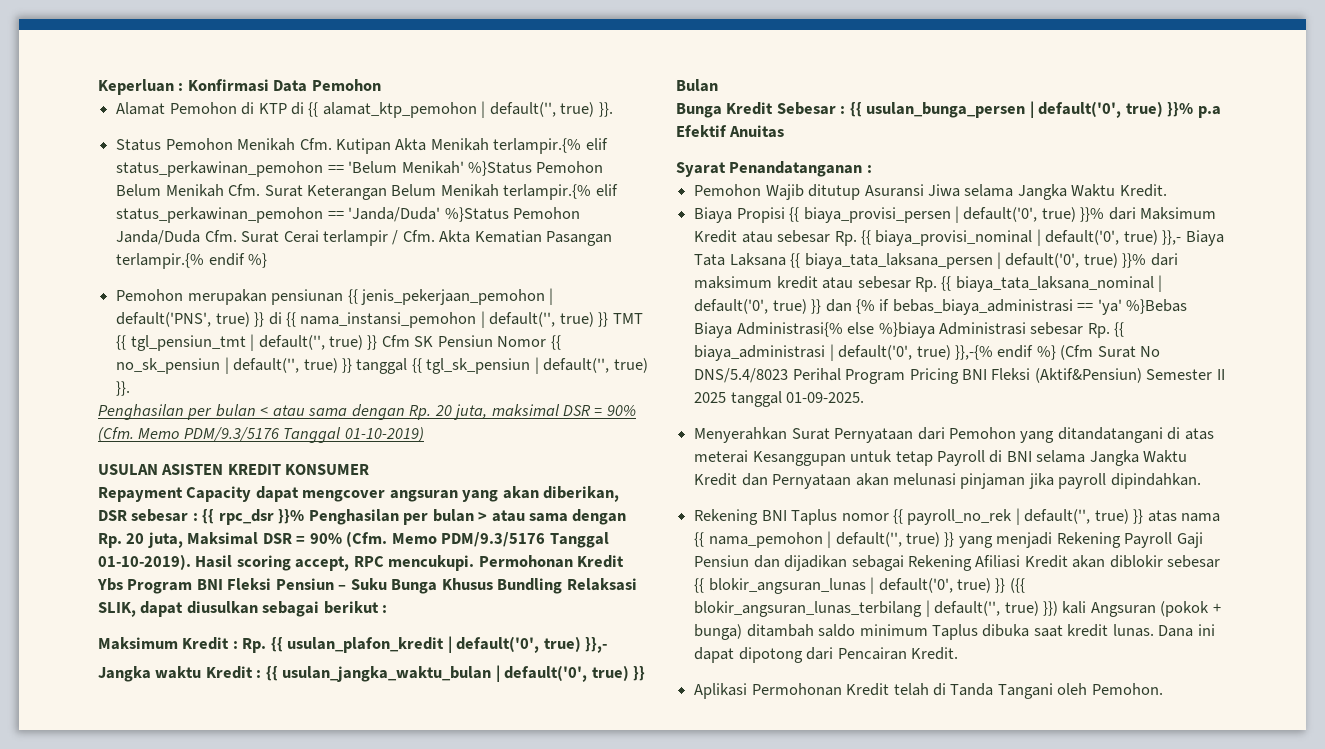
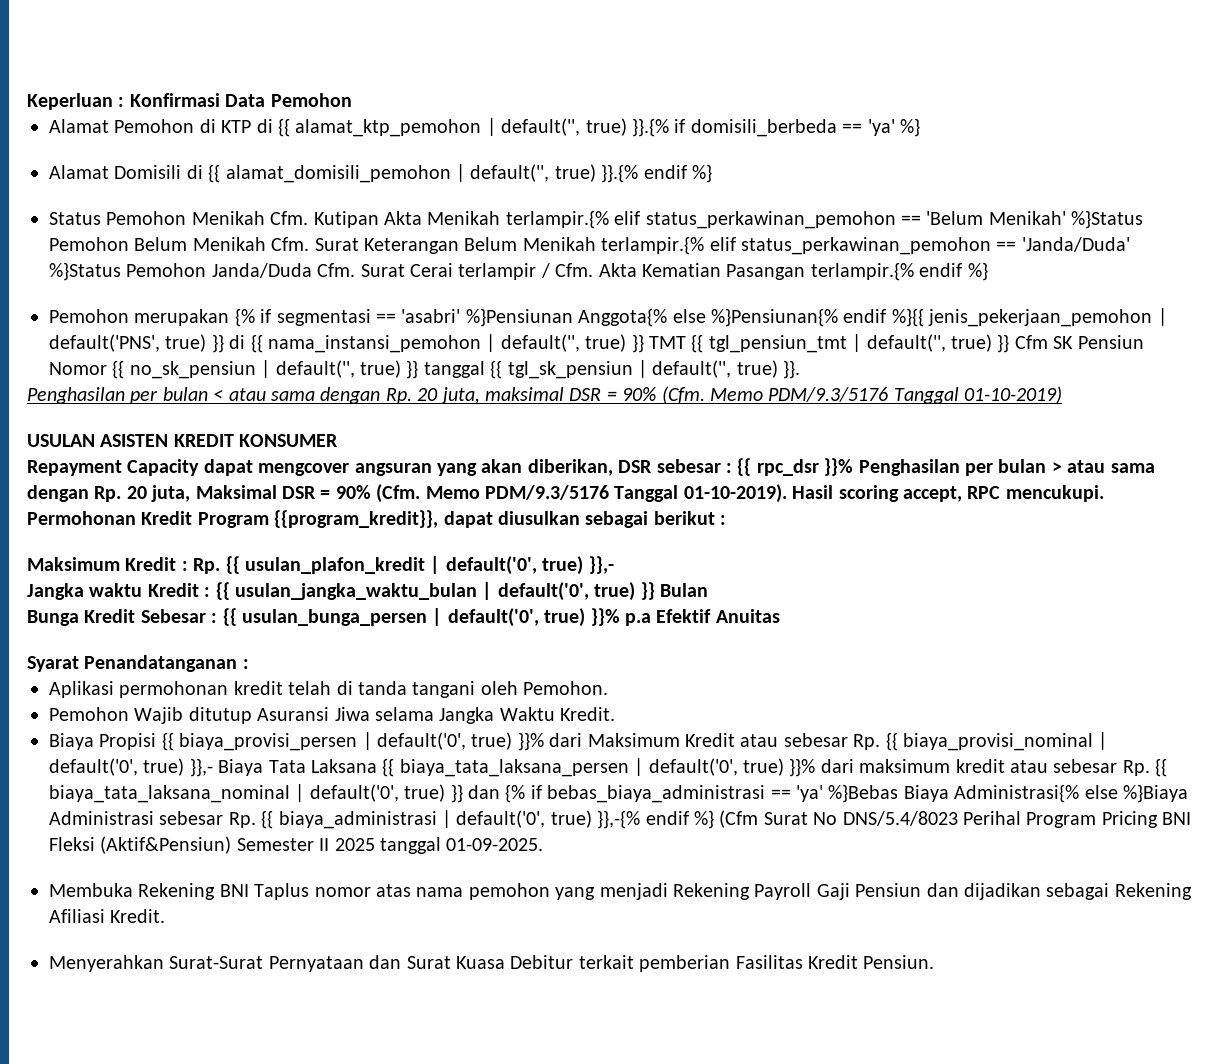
- Alamat Pemohon di KTP di {{ alamat_ktp_pemohon | default('', true) }}.
+ Alamat Pemohon di KTP di {{ alamat_ktp_pemohon | default('', true) }}.{% if domisili_berbeda == 'ya' %}
+ Alamat Domisili di {{ alamat_domisili_pemohon | default('', true) }}.{% endif %}
- Pemohon merupakan pensiunan {{ jenis_pekerjaan_pemohon | default('PNS', true) }} di {{ nama_instansi_pemohon | default('', true) }} TMT {{ tgl_pensiun_tmt | default('', true) }} Cfm SK Pensiun Nomor {{ no_sk_pensiun | default('', true) }} tanggal {{ tgl_sk_pensiun | default('', true) }}.
+ Pemohon merupakan {% if segmentasi == 'asabri' %}Pensiunan Anggota{% else %}Pensiunan{% endif %}{{ jenis_pekerjaan_pemohon | default('PNS', true) }} di {{ nama_instansi_pemohon | default('', true) }} TMT {{ tgl_pensiun_tmt | default('', true) }} Cfm SK Pensiun Nomor {{ no_sk_pensiun | default('', true) }} tanggal {{ tgl_sk_pensiun | default('', true) }}.
- Permohonan Kredit Ybs Program BNI Fleksi Pensiun – Suku Bunga Khusus Bundling Relaksasi SLIK, dapat diusulkan sebagai berikut :
+ Permohonan Kredit Program {{program_kredit}}, dapat diusulkan sebagai berikut :
+ Aplikasi permohonan kredit telah di tanda tangani oleh Pemohon.
- Biaya Propisi {{ biaya_provisi_persen | default('0', true) }}% dari Maksimum Kredit atau sebesar Rp. {{ biaya_provisi_nominal | default('0', true) }},- Biaya Tata Laksana {{ biaya_tata_laksana_persen | default('0', true) }}% dari maksimum kredit atau sebesar Rp. {{ biaya_tata_laksana_nominal | default('0', true) }} dan {% if bebas_biaya_administrasi == 'ya' %}Bebas Biaya Administrasi{% else %}biaya Administrasi sebesar Rp. {{ biaya_administrasi | default('0', true) }},-{% endif %} (Cfm Surat No DNS/5.4/8023 Perihal Program Pricing BNI Fleksi (Aktif&Pensiun) Semester II 2025 tanggal 01-09-2025.
+ Biaya Propisi {{ biaya_provisi_persen | default('0', true) }}% dari Maksimum Kredit atau sebesar Rp. {{ biaya_provisi_nominal | default('0', true) }},- Biaya Tata Laksana {{ biaya_tata_laksana_persen | default('0', true) }}% dari maksimum kredit atau sebesar Rp. {{ biaya_tata_laksana_nominal | default('0', true) }} dan {% if bebas_biaya_administrasi == 'ya' %}Bebas Biaya Administrasi{% else %}Biaya Administrasi sebesar Rp. {{ biaya_administrasi | default('0', true) }},-{% endif %} (Cfm Surat No DNS/5.4/8023 Perihal Program Pricing BNI Fleksi (Aktif&Pensiun) Semester II 2025 tanggal 01-09-2025.
- Menyerahkan Surat Pernyataan dari Pemohon yang ditandatangani di atas meterai Kesanggupan untuk tetap Payroll di BNI selama Jangka Waktu Kredit dan Pernyataan akan melunasi pinjaman jika payroll dipindahkan.
- Rekening BNI Taplus nomor {{ payroll_no_rek | default('', true) }} atas nama {{ nama_pemohon | default('', true) }} yang menjadi Rekening Payroll Gaji Pensiun dan dijadikan sebagai Rekening Afiliasi Kredit akan diblokir sebesar {{ blokir_angsuran_lunas | default('0', true) }} ({{ blokir_angsuran_lunas_terbilang | default('', true) }}) kali Angsuran (pokok + bunga) ditambah saldo minimum Taplus dibuka saat kredit lunas. Dana ini dapat dipotong dari Pencairan Kredit.
- Aplikasi Permohonan Kredit telah di Tanda Tangani oleh Pemohon.
+ Membuka Rekening BNI Taplus nomor atas nama pemohon yang menjadi Rekening Payroll Gaji Pensiun dan dijadikan sebagai Rekening Afiliasi Kredit.
+ Menyerahkan Surat-Surat Pernyataan dan Surat Kuasa Debitur terkait pemberian Fasilitas Kredit Pensiun.

